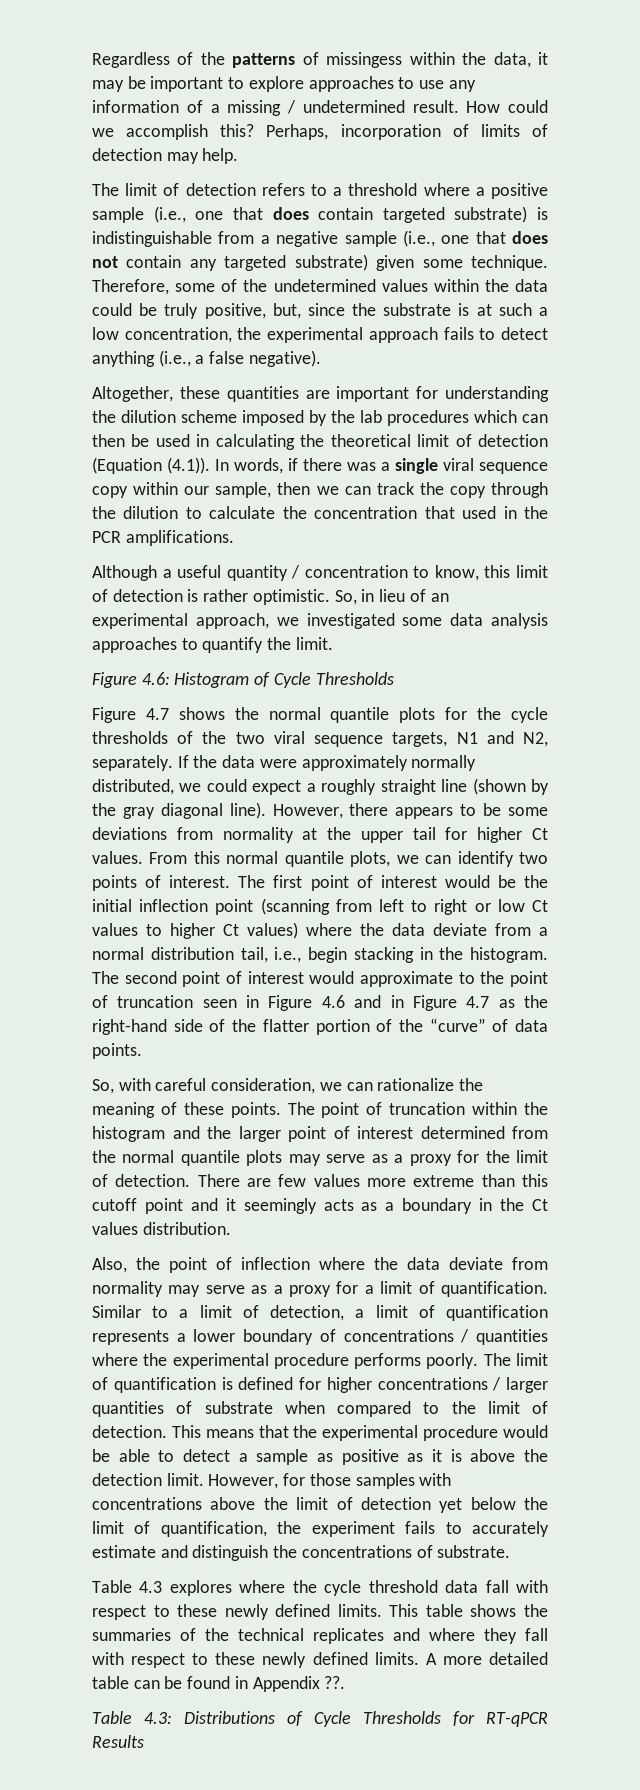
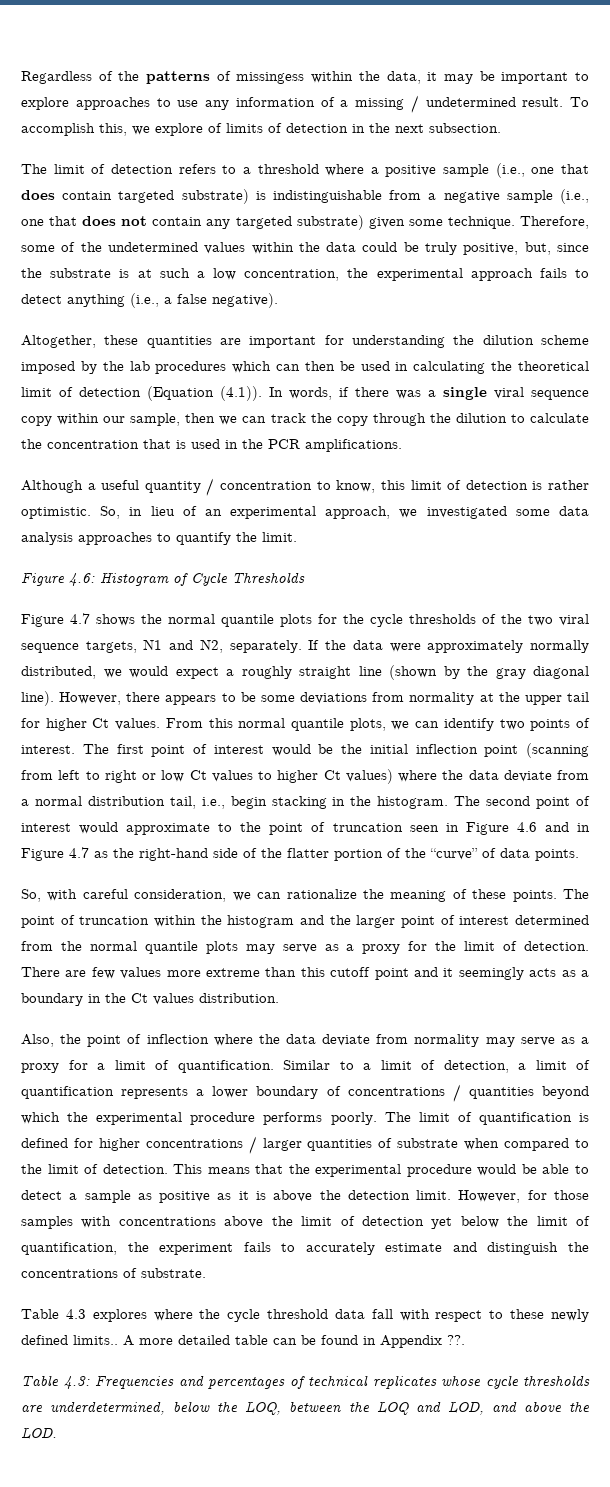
- How could we accomplish this? Perhaps, incorporation of limits of detection may help.
+ To accomplish this, we explore of limits of detection in the next subsection.
- Altogether, these quantities are important for understanding the dilution scheme imposed by the lab procedures which can then be used in calculating the theoretical limit of detection (Equation (4.1)). In words, if there was a single viral sequence copy within our sample, then we can track the copy through the dilution to calculate the concentration that used in the PCR amplifications.
+ Altogether, these quantities are important for understanding the dilution scheme imposed by the lab procedures which can then be used in calculating the theoretical limit of detection (Equation (4.1)). In words, if there was a single viral sequence copy within our sample, then we can track the copy through the dilution to calculate the concentration that is used in the PCR amplifications.
- If the data were approximately normally distributed, we could expect a roughly straight line (shown by the gray diagonal line).
+ If the data were approximately normally distributed, we would expect a roughly straight line (shown by the gray diagonal line).
- Similar to a limit of detection, a limit of quantification represents a lower boundary of concentrations / quantities where the experimental procedure performs poorly.
+ Similar to a limit of detection, a limit of quantification represents a lower boundary of concentrations / quantities beyond which the experimental procedure performs poorly.
- Table 4.3 explores where the cycle threshold data fall with respect to these newly defined limits. This table shows the summaries of the technical replicates and where they fall with respect to these newly defined limits.
+ Table 4.3 explores where the cycle threshold data fall with respect to these newly defined limits..
- Table 4.3: Distributions of Cycle Thresholds for RT-qPCR Results
+ Table 4.3: Frequencies and percentages of technical replicates whose cycle thresholds are underdetermined, below the LOQ, between the LOQ and LOD, and above the LOD.

